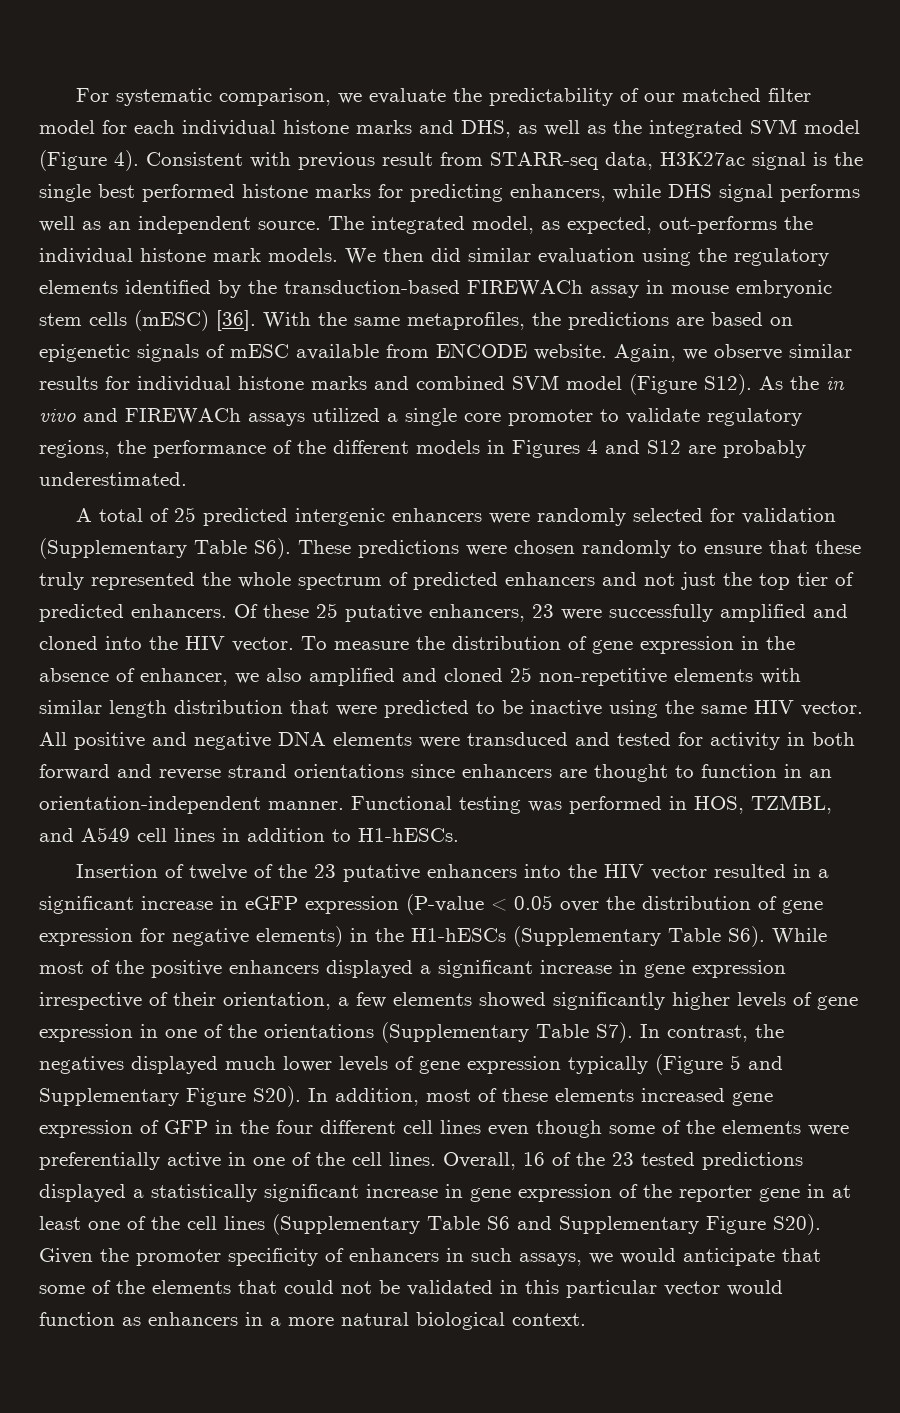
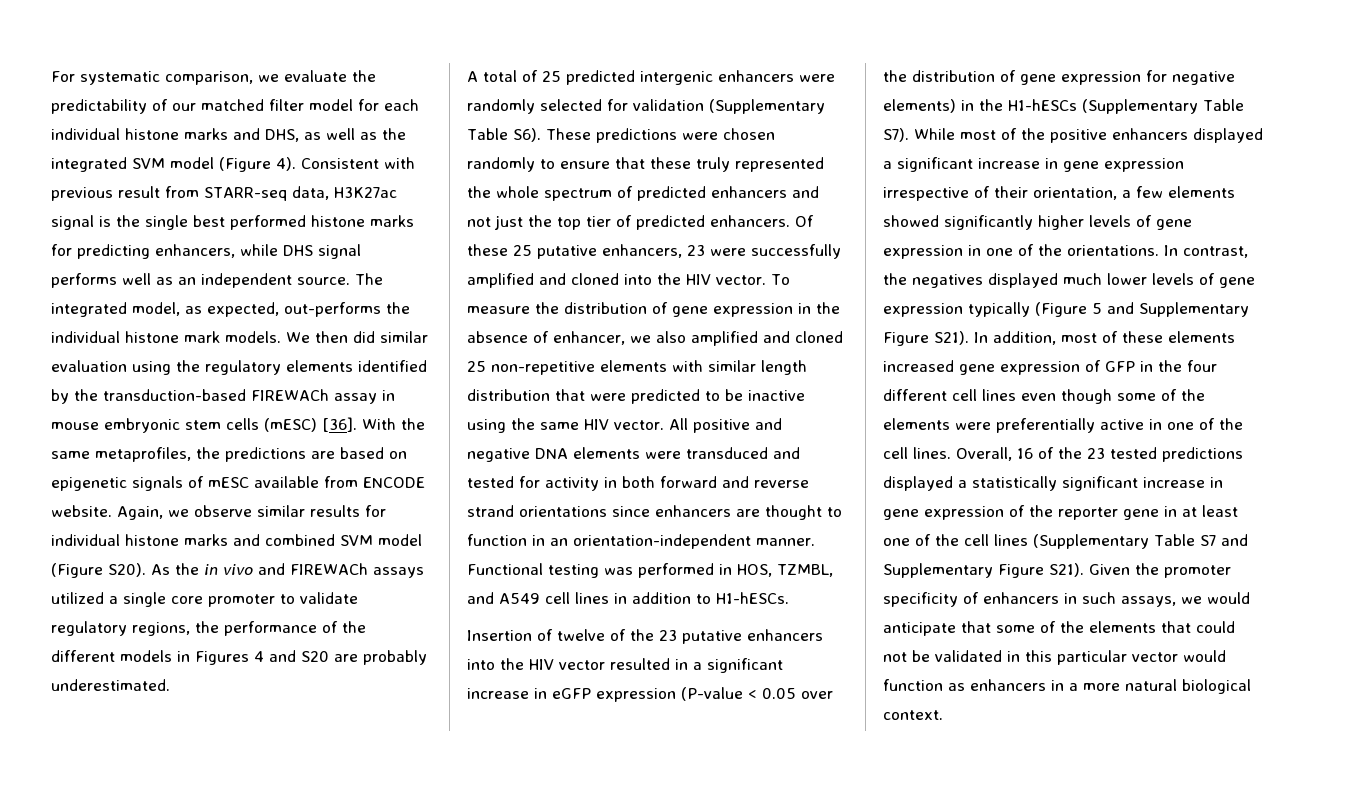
- Again, we observe similar results for individual histone marks and combined SVM model (Figure S12).
+ Again, we observe similar results for individual histone marks and combined SVM model (Figure S20).
- As the in vivo and FIREWACh assays utilized a single core promoter to validate regulatory regions, the performance of the different models in Figures 4 and S12 are probably underestimated.
+ As the in vivo and FIREWACh assays utilized a single core promoter to validate regulatory regions, the performance of the different models in Figures 4 and S20 are probably underestimated.
- Insertion of twelve of the 23 putative enhancers into the HIV vector resulted in a significant increase in eGFP expression (P-value < 0.05 over the distribution of gene expression for negative elements) in the H1-hESCs (Supplementary Table S6). While most of the positive enhancers displayed a significant increase in gene expression irrespective of their orientation, a few elements showed significantly higher levels of gene expression in one of the orientations (Supplementary Table S7). In contrast, the negatives displayed much lower levels of gene expression typically (Figure 5 and Supplementary Figure S20).
+ Insertion of twelve of the 23 putative enhancers into the HIV vector resulted in a significant increase in eGFP expression (P-value < 0.05 over the distribution of gene expression for negative elements) in the H1-hESCs (Supplementary Table S7). While most of the positive enhancers displayed a significant increase in gene expression irrespective of their orientation, a few elements showed significantly higher levels of gene expression in one of the orientations. In contrast, the negatives displayed much lower levels of gene expression typically (Figure 5 and Supplementary Figure S21).
- Overall, 16 of the 23 tested predictions displayed a statistically significant increase in gene expression of the reporter gene in at least one of the cell lines (Supplementary Table S6 and Supplementary Figure S20).
+ Overall, 16 of the 23 tested predictions displayed a statistically significant increase in gene expression of the reporter gene in at least one of the cell lines (Supplementary Table S7 and Supplementary Figure S21).

